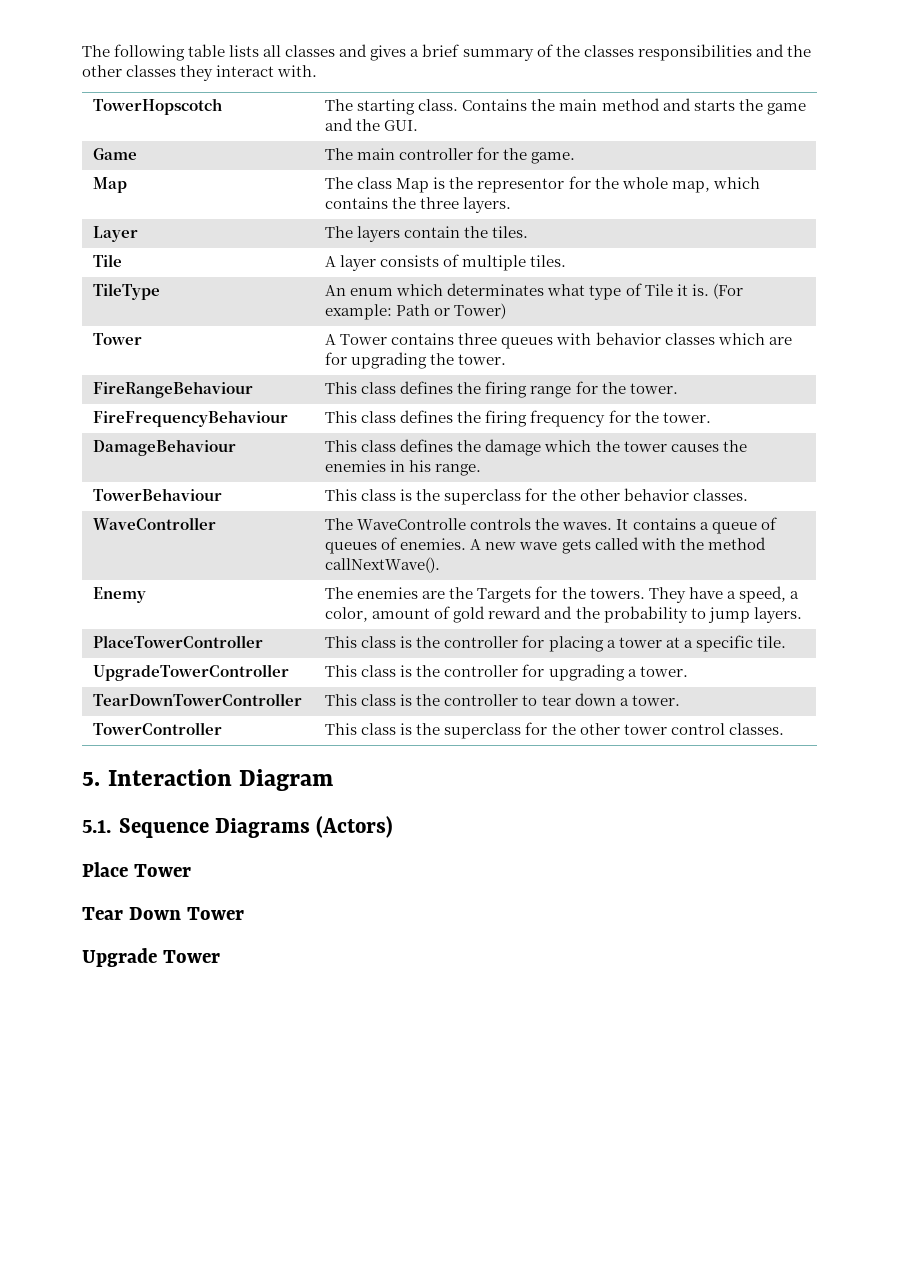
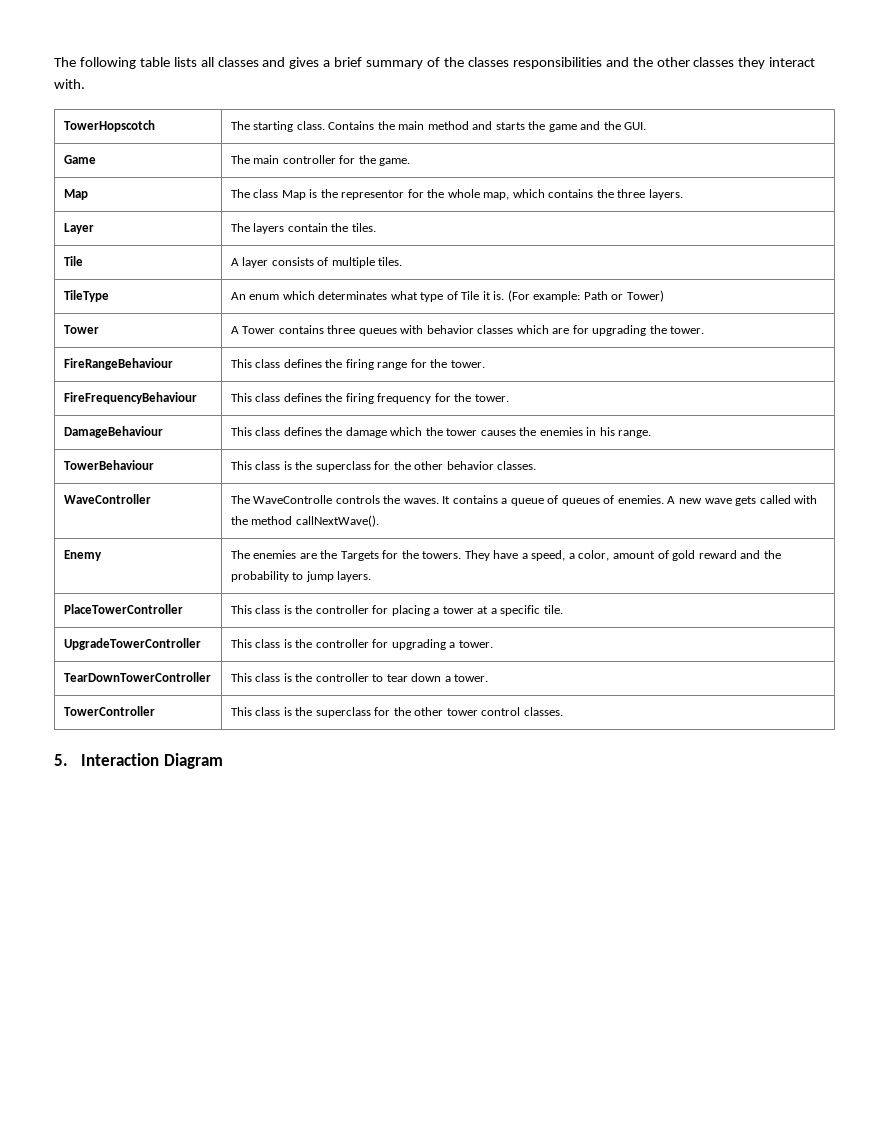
- 5.1. Sequence Diagrams (Actors)
- Place Tower
- Tear Down Tower
- Upgrade Tower

